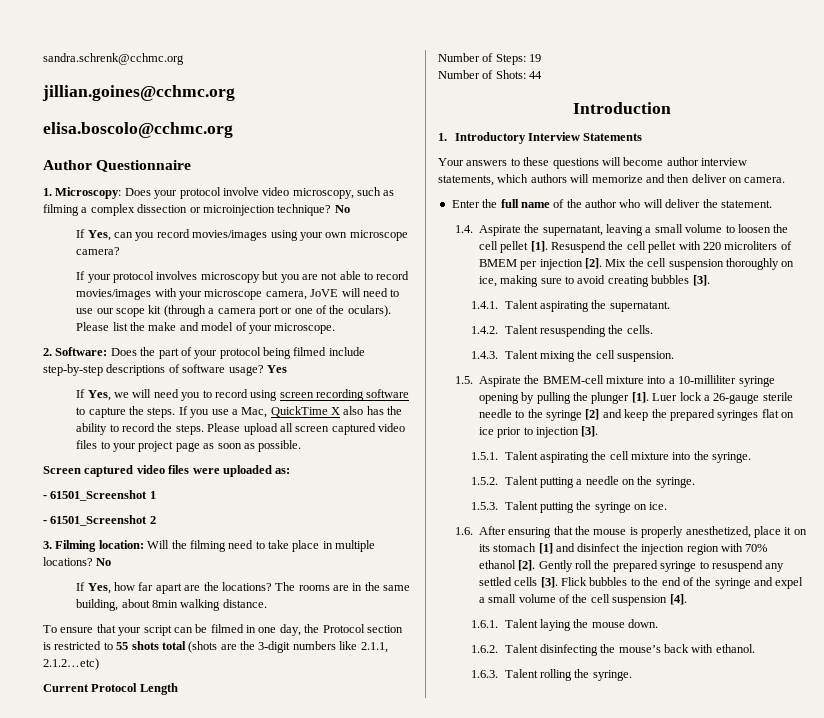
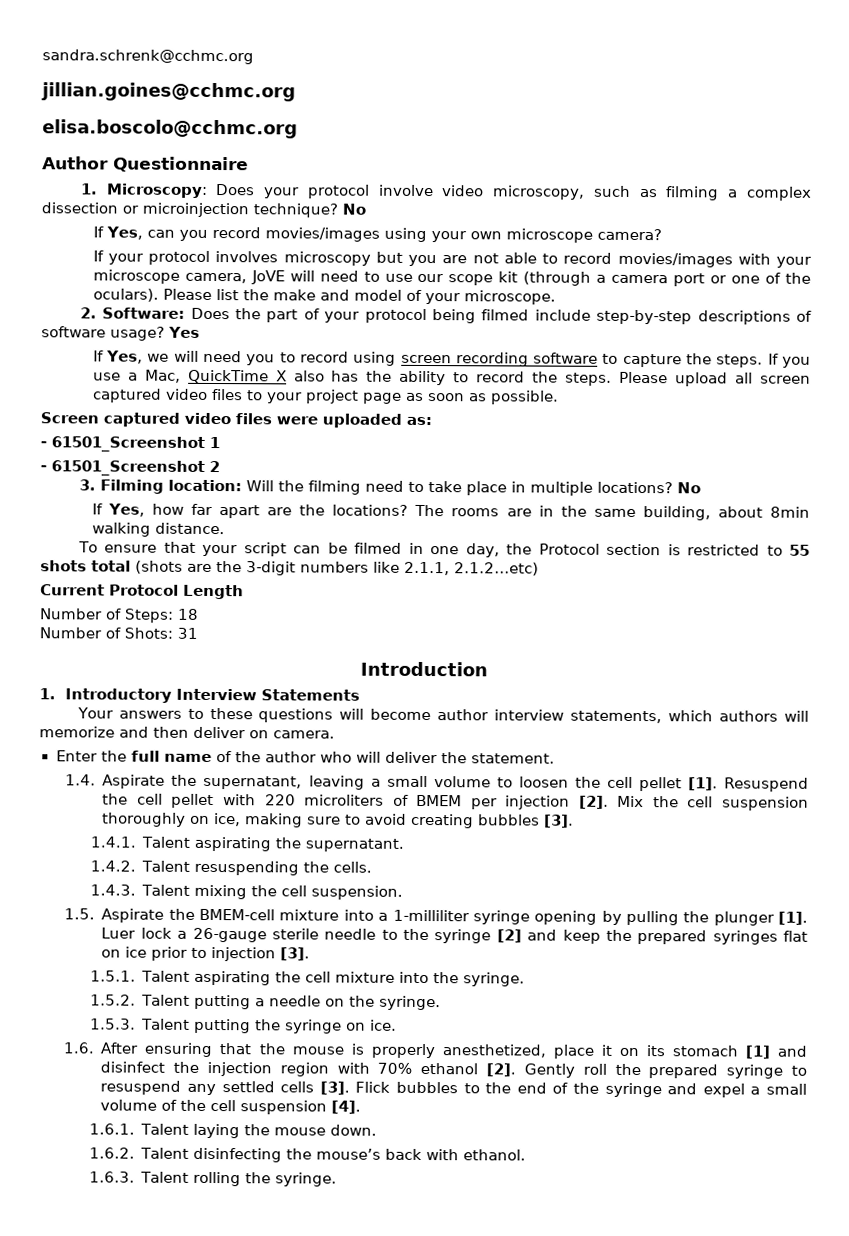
- Number of Steps: 19
+ Number of Steps: 18
- Number of Shots: 44
+ Number of Shots: 31
- 1.5. Aspirate the BMEM-cell mixture into a 10-milliliter syringe opening by pulling the plunger [1].
+ 1.5. Aspirate the BMEM-cell mixture into a 1-milliliter syringe opening by pulling the plunger [1].

